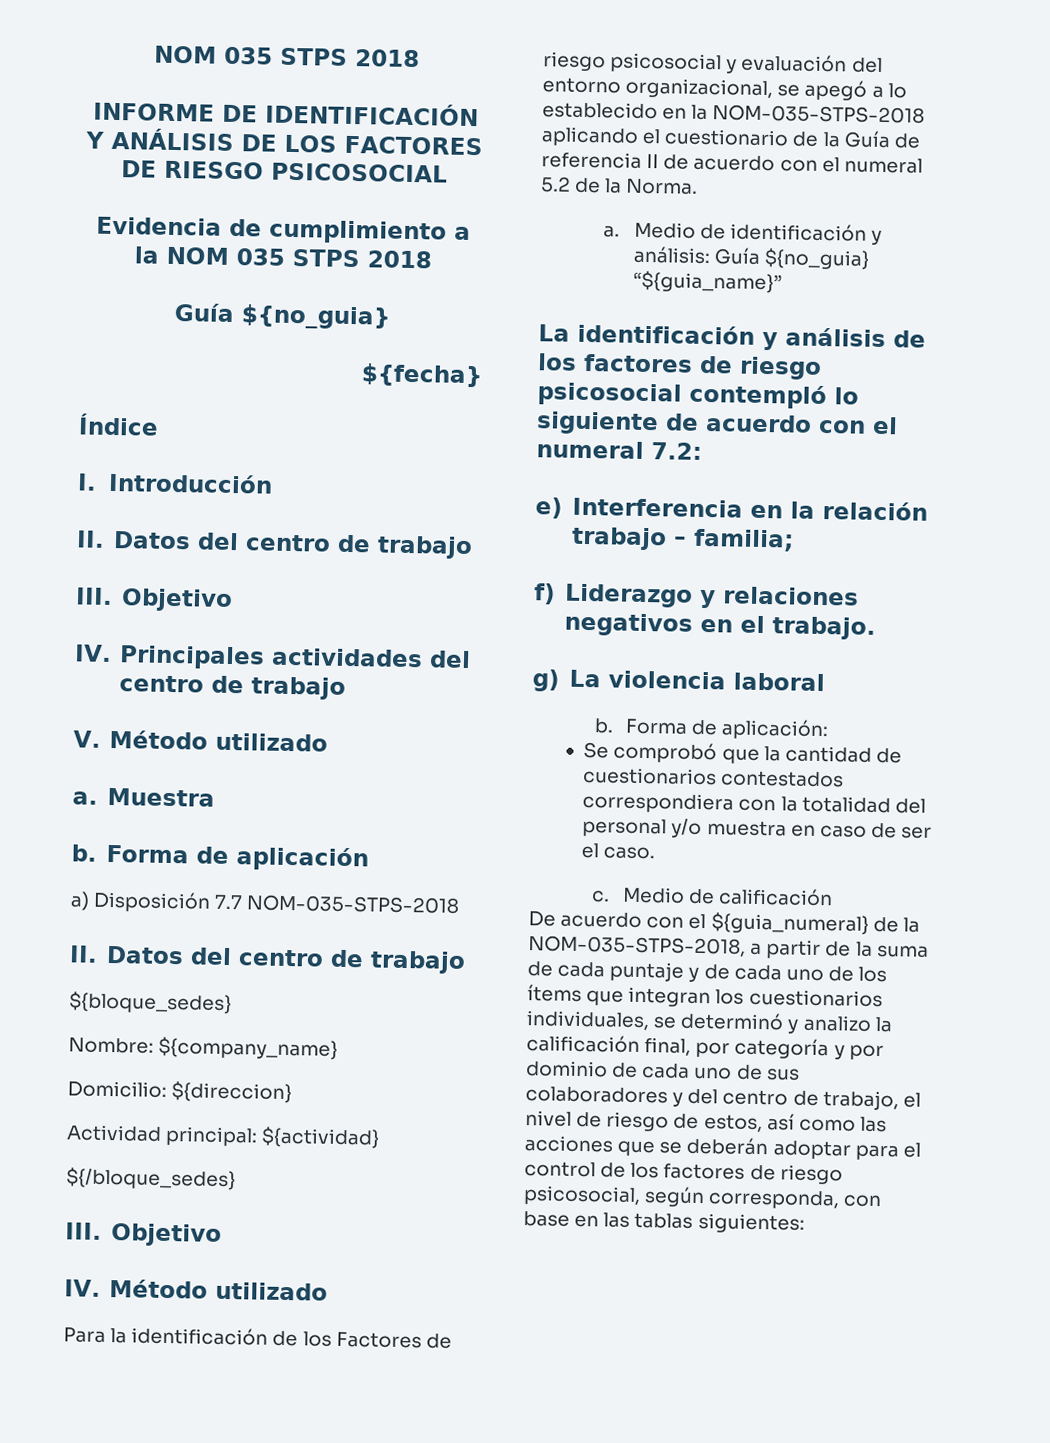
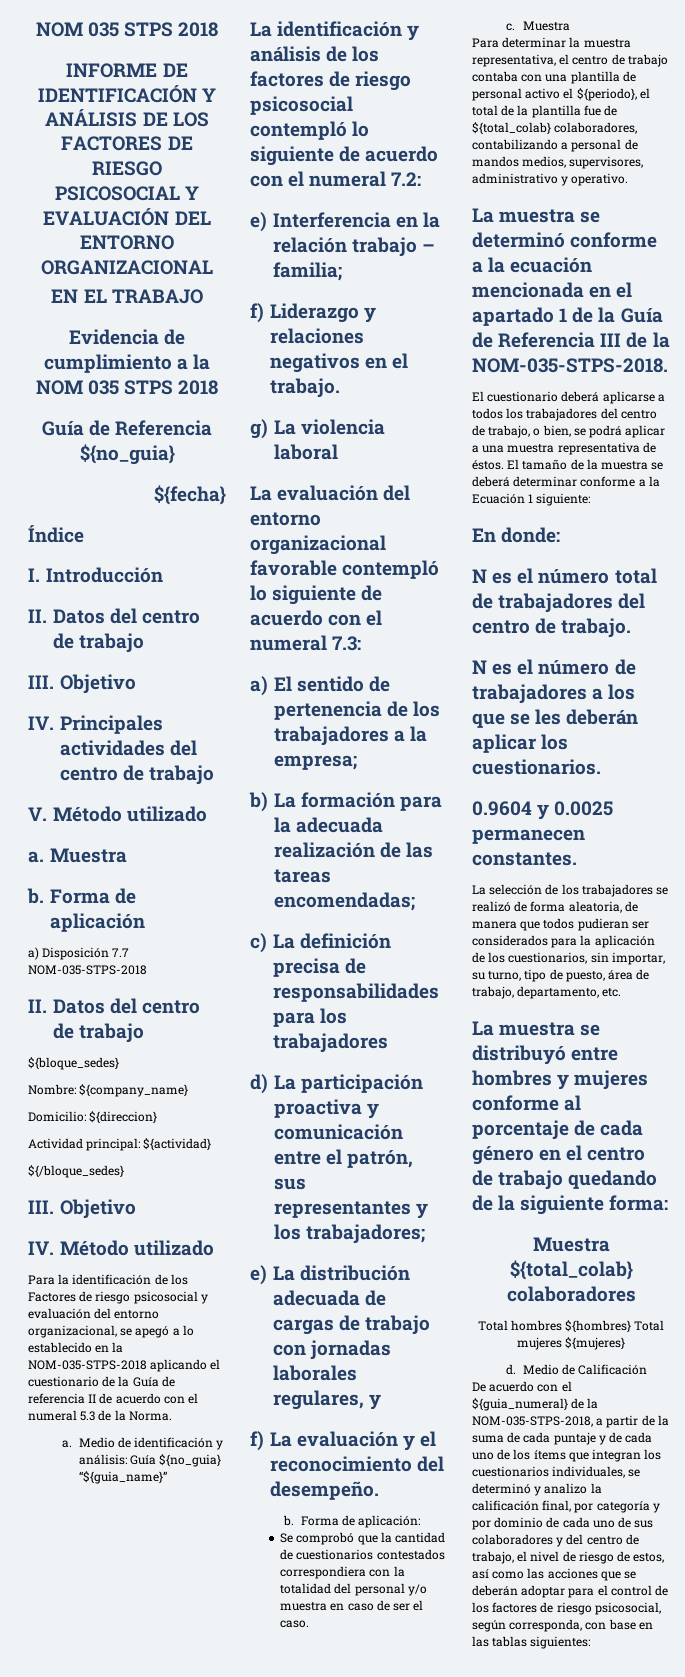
- INFORME DE IDENTIFICACIÓN Y ANÁLISIS DE LOS FACTORES DE RIESGO PSICOSOCIAL
+ INFORME DE IDENTIFICACIÓN Y ANÁLISIS DE LOS FACTORES DE RIESGO PSICOSOCIAL Y EVALUACIÓN DEL ENTORNO ORGANIZACIONAL
+ EN EL TRABAJO
  Evidencia de cumplimiento a la NOM 035 STPS 2018
- Guía ${no_guia}
+ Guía de Referencia ${no_guia}
- Para la identificación de los Factores de riesgo psicosocial y evaluación del entorno organizacional, se apegó a lo establecido en la NOM-035-STPS-2018 aplicando el cuestionario de la Guía de referencia II de acuerdo con el numeral 5.2 de la Norma.
+ Para la identificación de los Factores de riesgo psicosocial y evaluación del entorno organizacional, se apegó a lo establecido en la NOM-035-STPS-2018 aplicando el cuestionario de la Guía de referencia II de acuerdo con el numeral 5.3 de la Norma.
+ La evaluación del entorno organizacional favorable contempló lo siguiente de acuerdo con el numeral 7.3:
+ a) El sentido de pertenencia de los trabajadores a la empresa;
+ b) La formación para la adecuada realización de las tareas encomendadas;
+ c) La definición precisa de responsabilidades para los trabajadores
+ d) La participación proactiva y comunicación entre el patrón, sus representantes y los trabajadores;
+ e) La distribución adecuada de cargas de trabajo con jornadas laborales regulares, y
+ f) La evaluación y el reconocimiento del desempeño.
- c. Medio de calificación
+ c. Muestra
+ Para determinar la muestra representativa, el centro de trabajo contaba con una plantilla de personal activo el ${periodo}, el total de la plantilla fue de ${total_colab} colaboradores, contabilizando a personal de mandos medios, supervisores, administrativo y operativo.
+ La muestra se determinó conforme a la ecuación mencionada en el apartado 1 de la Guía de Referencia III de la NOM-035-STPS-2018.
+ El cuestionario deberá aplicarse a todos los trabajadores del centro de trabajo, o bien, se podrá aplicar a una muestra representativa de éstos. El tamaño de la muestra se deberá determinar conforme a la Ecuación 1 siguiente:
+ En donde:
+ N es el número total de trabajadores del centro de trabajo.
+ N es el número de trabajadores a los que se les deberán aplicar los cuestionarios.
+ 0.9604 y 0.0025 permanecen constantes.
+ La selección de los trabajadores se realizó de forma aleatoria, de manera que todos pudieran ser considerados para la aplicación de los cuestionarios, sin importar, su turno, tipo de puesto, área de trabajo, departamento, etc.
+ La muestra se distribuyó entre hombres y mujeres conforme al porcentaje de cada género en el centro de trabajo quedando de la siguiente forma:
+ Muestra ${total_colab} colaboradores
+ Total hombres ${hombres} Total mujeres ${mujeres}
+ d. Medio de Calificación

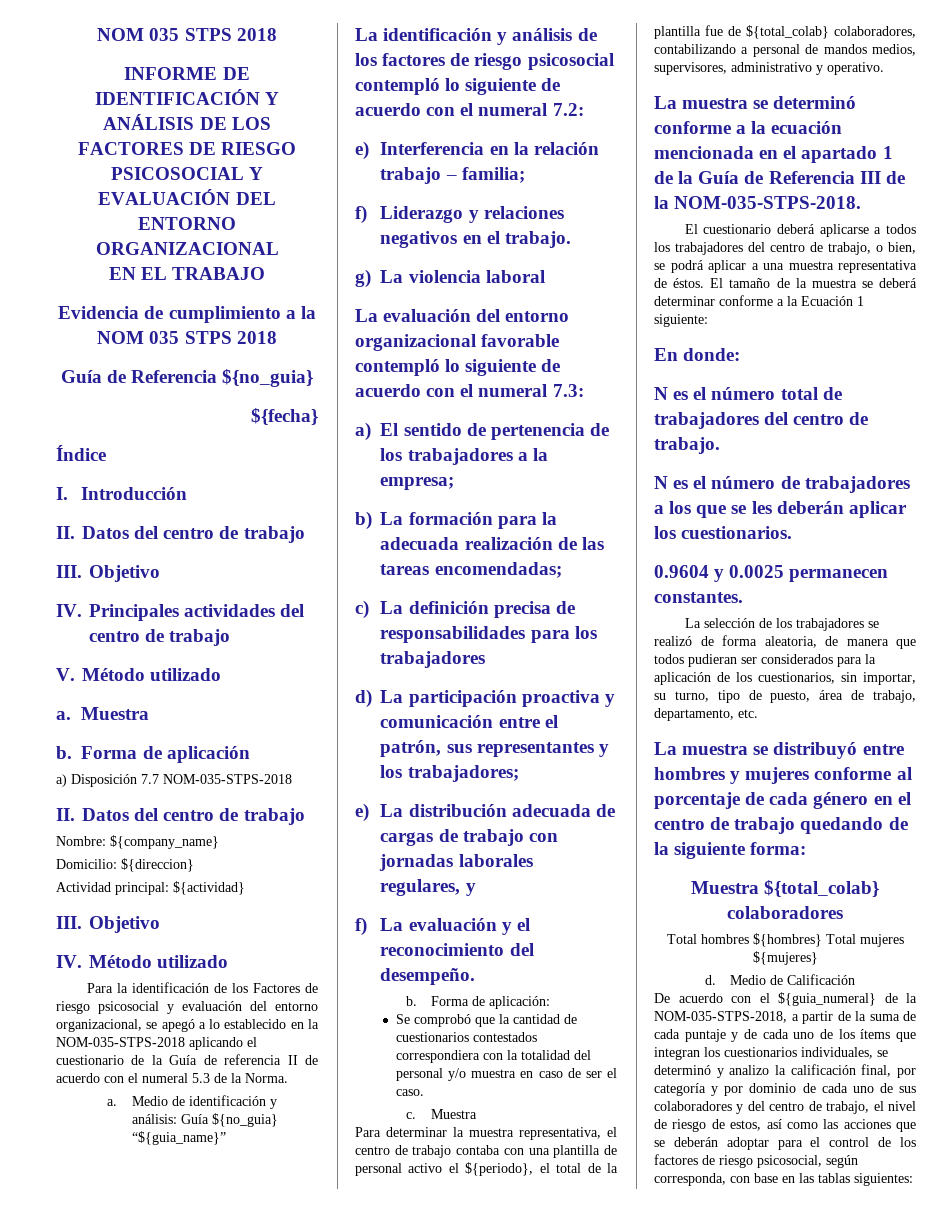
- ${bloque_sedes}
- ${/bloque_sedes}

